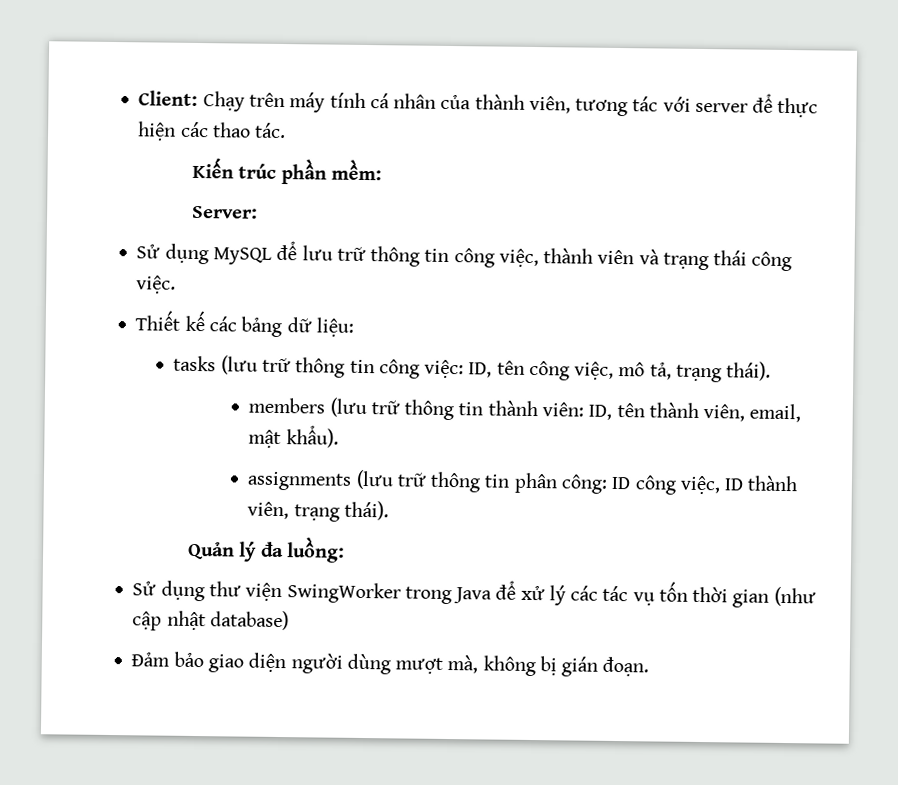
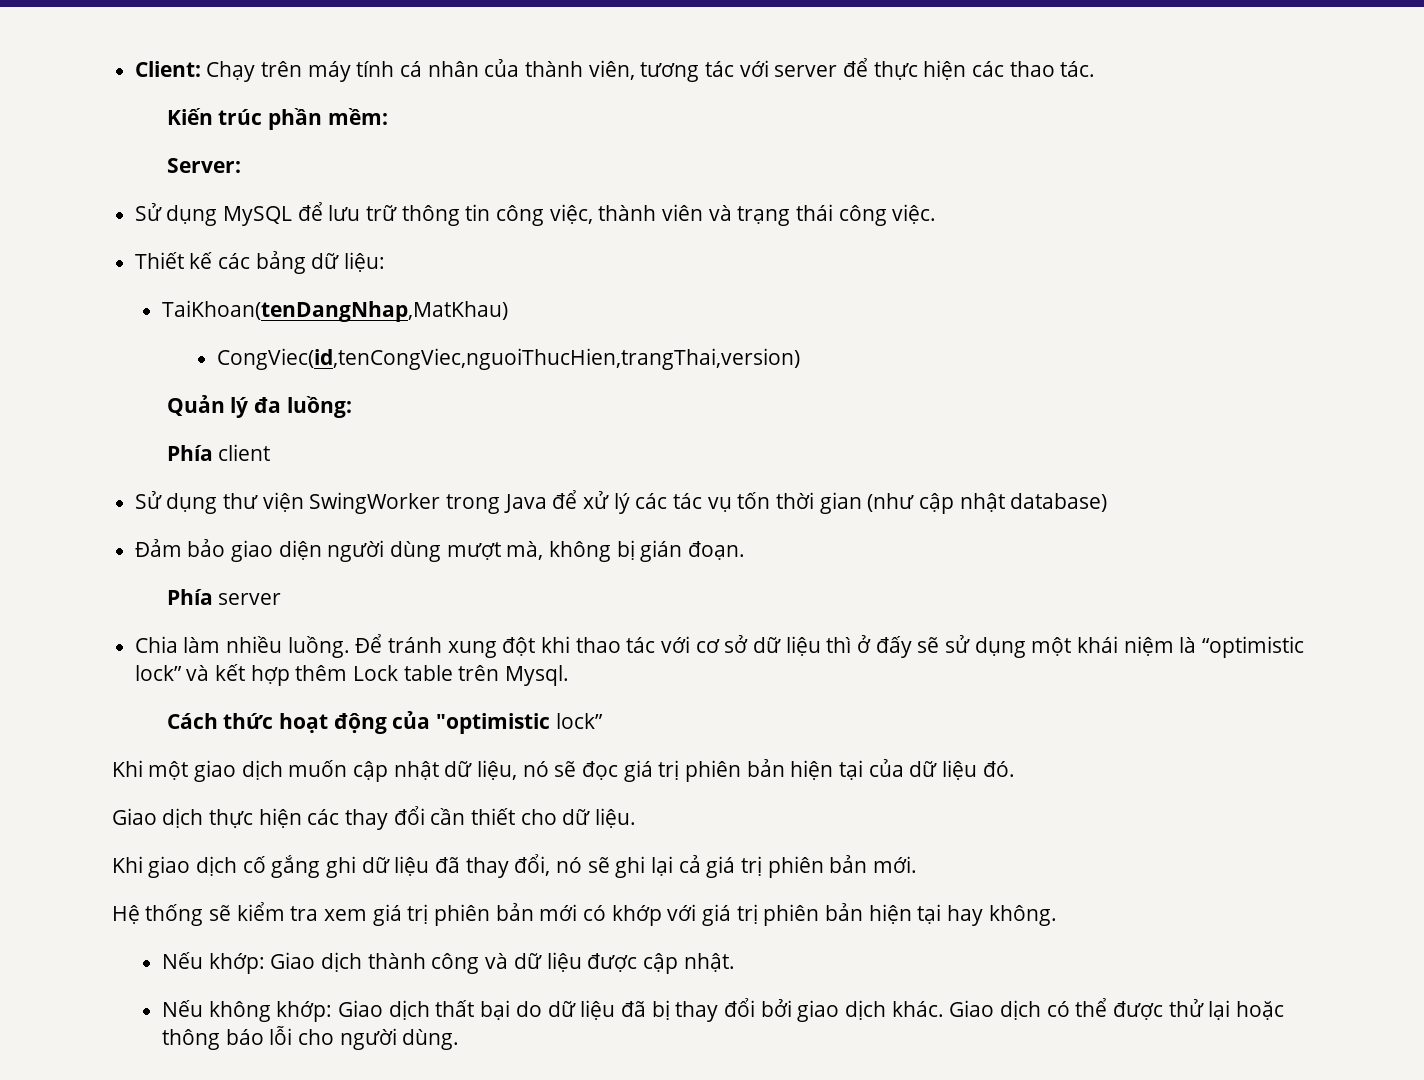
- tasks (lưu trữ thông tin công việc: ID, tên công việc, mô tả, trạng thái).
- members (lưu trữ thông tin thành viên: ID, tên thành viên, email, mật khẩu).
- assignments (lưu trữ thông tin phân công: ID công việc, ID thành viên, trạng thái).
+ TaiKhoan(tenDangNhap,MatKhau)
+ CongViec(id,tenCongViec,nguoiThucHien,trangThai,version)
+ Phía client
+ Phía server
+ Chia làm nhiều luồng. Để tránh xung đột khi thao tác với cơ sở dữ liệu thì ở đấy sẽ sử dụng một khái niệm là “optimistic lock” và kết hợp thêm Lock table trên Mysql.
+ Cách thức hoạt động của "optimistic lock”
+ Khi một giao dịch muốn cập nhật dữ liệu, nó sẽ đọc giá trị phiên bản hiện tại của dữ liệu đó.
+ Giao dịch thực hiện các thay đổi cần thiết cho dữ liệu.
+ Khi giao dịch cố gắng ghi dữ liệu đã thay đổi, nó sẽ ghi lại cả giá trị phiên bản mới.
+ Hệ thống sẽ kiểm tra xem giá trị phiên bản mới có khớp với giá trị phiên bản hiện tại hay không.
+ Nếu khớp: Giao dịch thành công và dữ liệu được cập nhật.
+ Nếu không khớp: Giao dịch thất bại do dữ liệu đã bị thay đổi bởi giao dịch khác. Giao dịch có thể được thử lại hoặc thông báo lỗi cho người dùng.

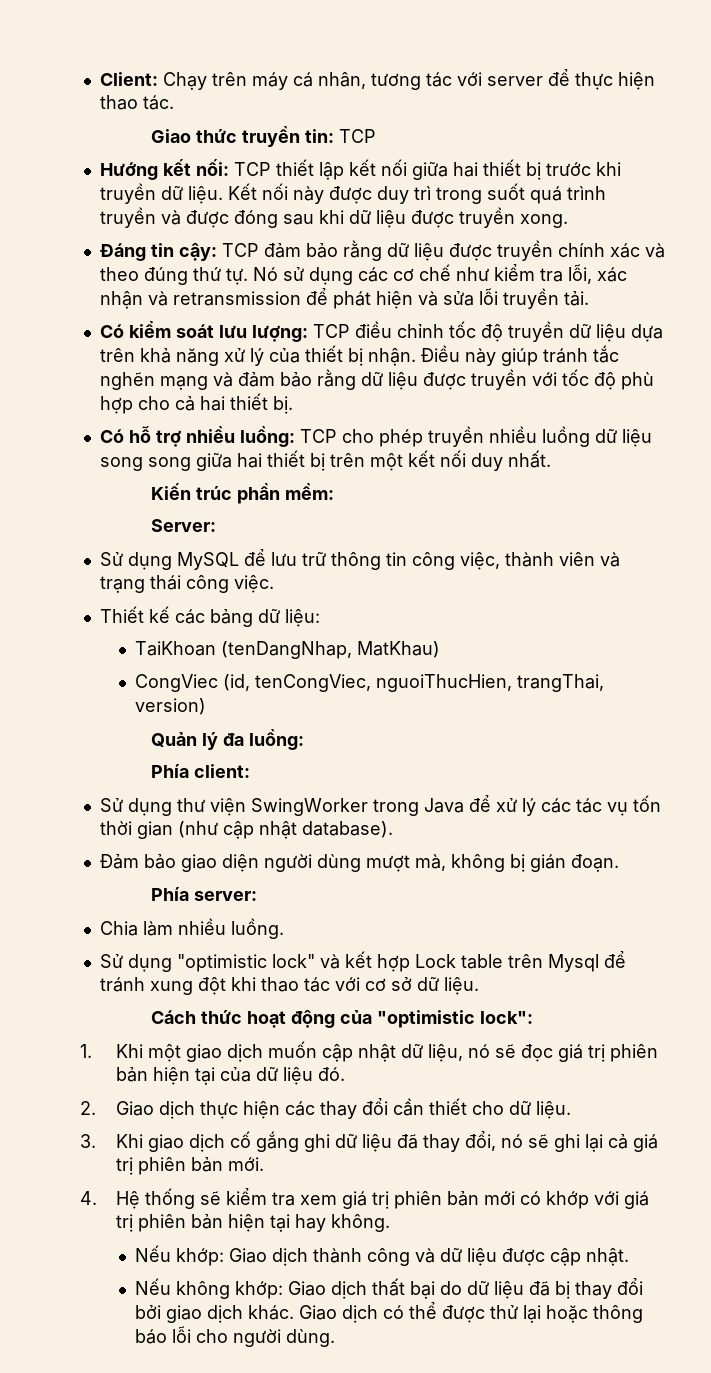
- Client: Chạy trên máy tính cá nhân của thành viên, tương tác với server để thực hiện các thao tác.
+ Client: Chạy trên máy cá nhân, tương tác với server để thực hiện thao tác.
+ Giao thức truyền tin: TCP
+ Hướng kết nối: TCP thiết lập kết nối giữa hai thiết bị trước khi truyền dữ liệu. Kết nối này được duy trì trong suốt quá trình truyền và được đóng sau khi dữ liệu được truyền xong.
+ Đáng tin cậy: TCP đảm bảo rằng dữ liệu được truyền chính xác và theo đúng thứ tự. Nó sử dụng các cơ chế như kiểm tra lỗi, xác nhận và retransmission để phát hiện và sửa lỗi truyền tải.
+ Có kiểm soát lưu lượng: TCP điều chỉnh tốc độ truyền dữ liệu dựa trên khả năng xử lý của thiết bị nhận. Điều này giúp tránh tắc nghẽn mạng và đảm bảo rằng dữ liệu được truyền với tốc độ phù hợp cho cả hai thiết bị.
+ Có hỗ trợ nhiều luồng: TCP cho phép truyền nhiều luồng dữ liệu song song giữa hai thiết bị trên một kết nối duy nhất.
- TaiKhoan(tenDangNhap,MatKhau)
- CongViec(id,tenCongViec,nguoiThucHien,trangThai,version)
+ TaiKhoan (tenDangNhap, MatKhau)
+ CongViec (id, tenCongViec, nguoiThucHien, trangThai, version)
- Phía client
+ Phía client:
- Sử dụng thư viện SwingWorker trong Java để xử lý các tác vụ tốn thời gian (như cập nhật database)
+ Sử dụng thư viện SwingWorker trong Java để xử lý các tác vụ tốn thời gian (như cập nhật database).
- Phía server
+ Phía server:
- Chia làm nhiều luồng. Để tránh xung đột khi thao tác với cơ sở dữ liệu thì ở đấy sẽ sử dụng một khái niệm là “optimistic lock” và kết hợp thêm Lock table trên Mysql.
+ Chia làm nhiều luồng.
+ Sử dụng "optimistic lock" và kết hợp Lock table trên Mysql để tránh xung đột khi thao tác với cơ sở dữ liệu.
- Cách thức hoạt động của "optimistic lock”
- Khi một giao dịch muốn cập nhật dữ liệu, nó sẽ đọc giá trị phiên bản hiện tại của dữ liệu đó.
+ Cách thức hoạt động của "optimistic lock":
+ 1. Khi một giao dịch muốn cập nhật dữ liệu, nó sẽ đọc giá trị phiên bản hiện tại của dữ liệu đó.
- Giao dịch thực hiện các thay đổi cần thiết cho dữ liệu.
+ 2. Giao dịch thực hiện các thay đổi cần thiết cho dữ liệu.
- Khi giao dịch cố gắng ghi dữ liệu đã thay đổi, nó sẽ ghi lại cả giá trị phiên bản mới.
+ 3. Khi giao dịch cố gắng ghi dữ liệu đã thay đổi, nó sẽ ghi lại cả giá trị phiên bản mới.
- Hệ thống sẽ kiểm tra xem giá trị phiên bản mới có khớp với giá trị phiên bản hiện tại hay không.
+ 4. Hệ thống sẽ kiểm tra xem giá trị phiên bản mới có khớp với giá trị phiên bản hiện tại hay không.

